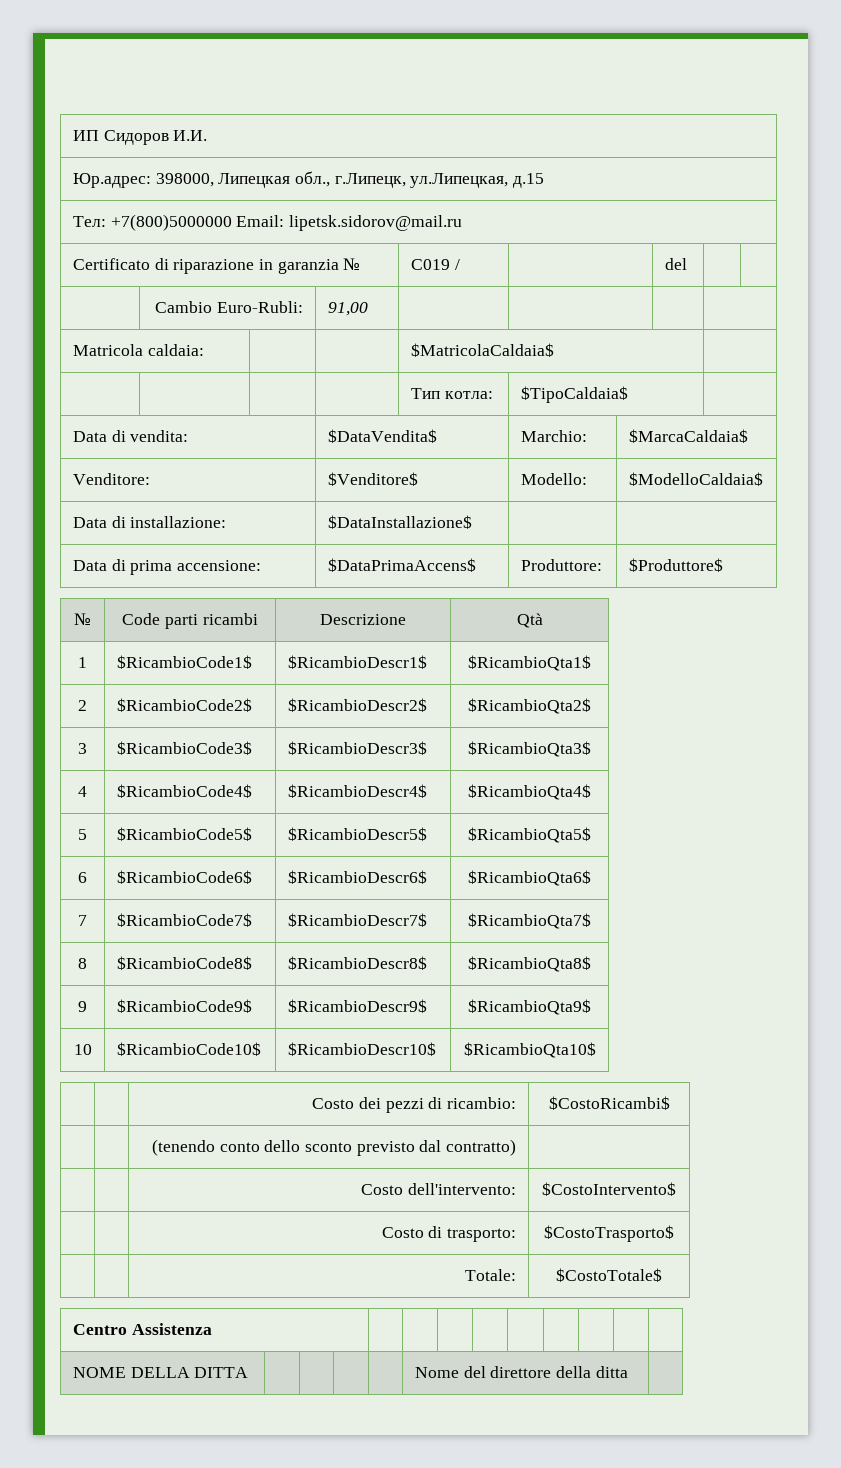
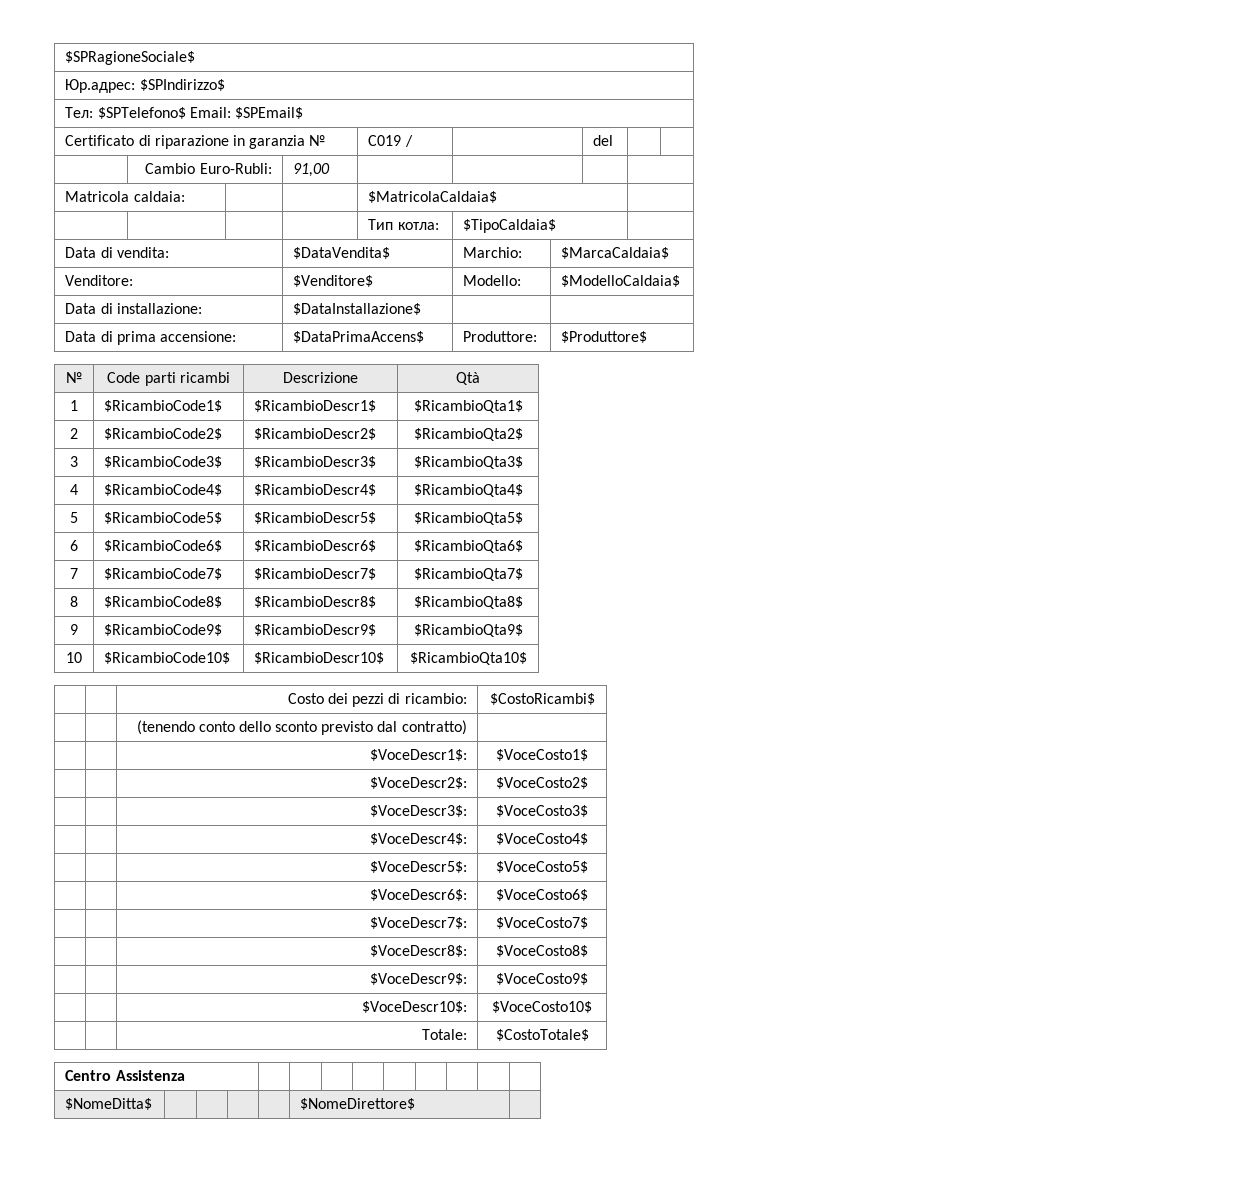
- ИП Сидоров И.И.
- Юр.адрес: 398000, Липецкая обл., г.Липецк, ул.Липецкая, д.15
- Тел: +7(800)5000000 Email: lipetsk.sidorov@mail.ru
+ $SPRagioneSociale$
+ Юр.адрес: $SPIndirizzo$
+ Тел: $SPTelefono$ Email: $SPEmail$
- | | Costo dell'intervento: | $CostoIntervento$
- | | Costo di trasporto: | $CostoTrasporto$
+ | | $VoceDescr1$: | $VoceCosto1$
+ | | $VoceDescr2$: | $VoceCosto2$
+ | | $VoceDescr3$: | $VoceCosto3$
+ | | $VoceDescr4$: | $VoceCosto4$
+ | | $VoceDescr5$: | $VoceCosto5$
+ | | $VoceDescr6$: | $VoceCosto6$
+ | | $VoceDescr7$: | $VoceCosto7$
+ | | $VoceDescr8$: | $VoceCosto8$
+ | | $VoceDescr9$: | $VoceCosto9$
+ | | $VoceDescr10$: | $VoceCosto10$
  | | Totale: | $CostoTotale$
  Centro Assistenza | | | | | | | | |
- NOME DELLA DITTA | | | | | Nome del direttore della ditta |
+ $NomeDitta$ | | | | | $NomeDirettore$ |

